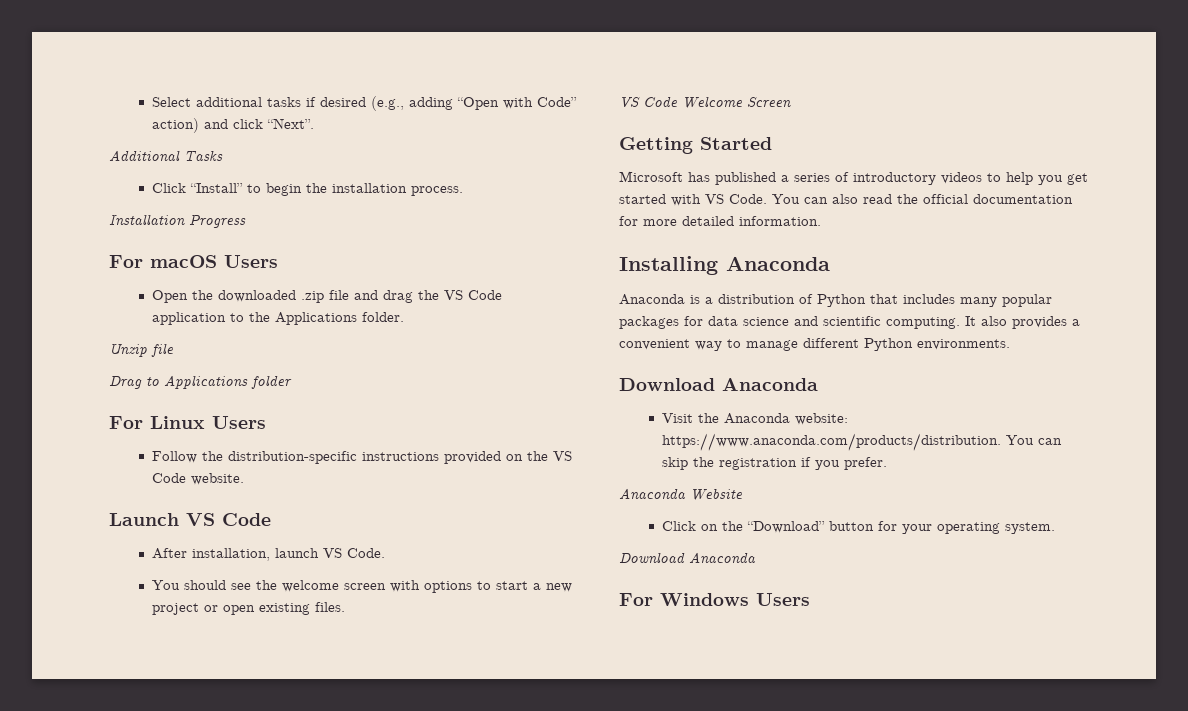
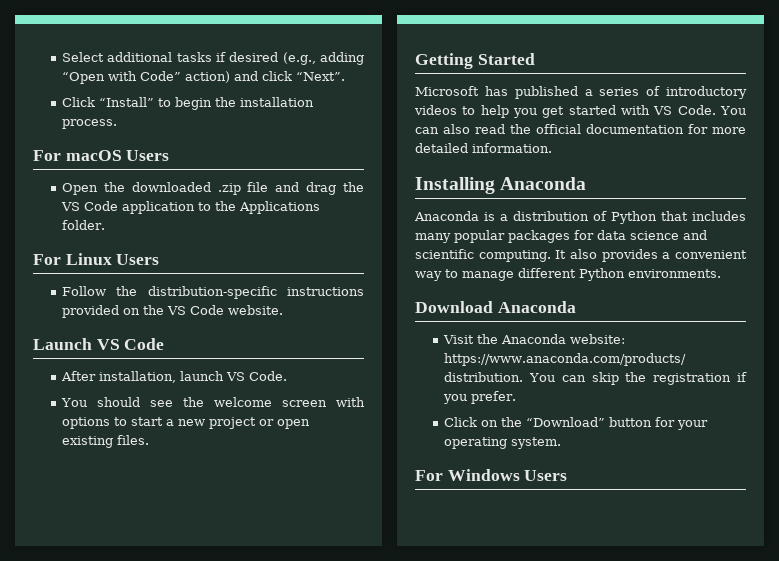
- Additional Tasks
- Installation Progress
- Unzip file
- Drag to Applications folder
- VS Code Welcome Screen
- Anaconda Website
  Click on the “Download” button for your operating system.
- Download Anaconda

